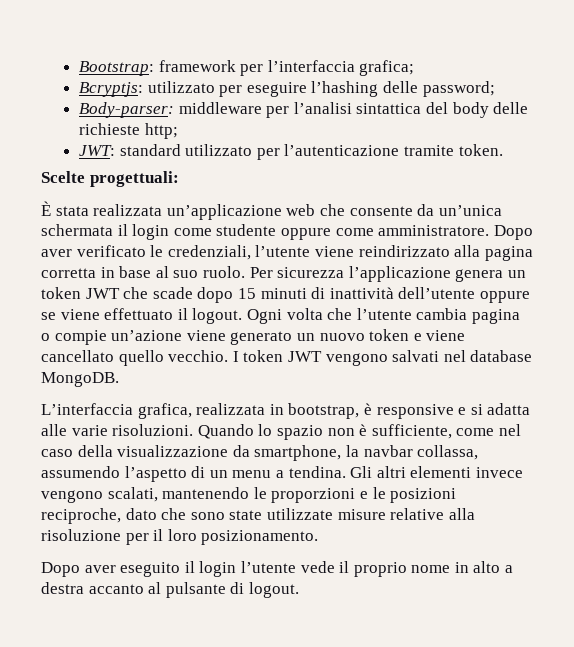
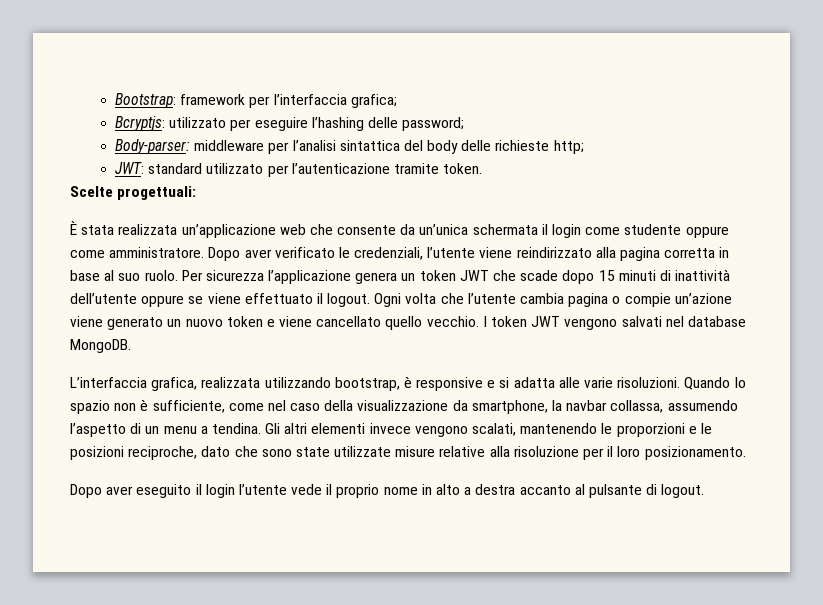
- L’interfaccia grafica, realizzata in bootstrap, è responsive e si adatta alle varie risoluzioni.
+ L’interfaccia grafica, realizzata utilizzando bootstrap, è responsive e si adatta alle varie risoluzioni.

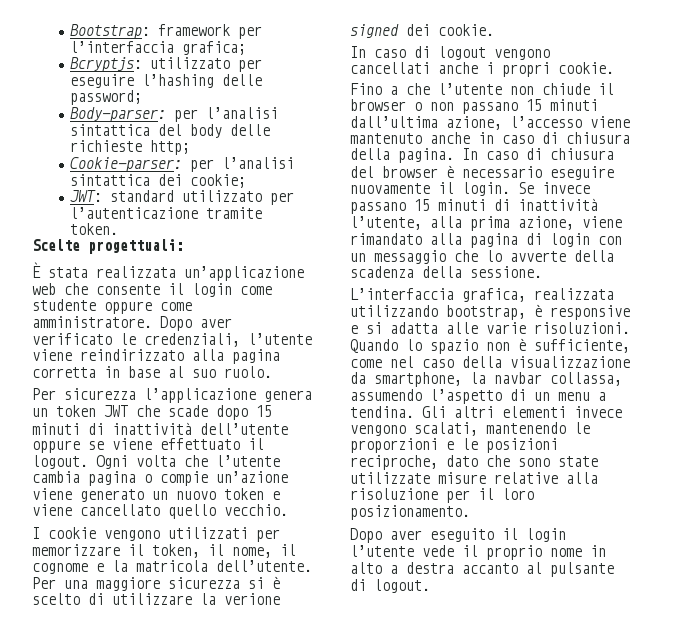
- Body-parser: middleware per l’analisi sintattica del body delle richieste http;
+ Body-parser: per l’analisi sintattica del body delle richieste http;
+ Cookie-parser: per l’analisi sintattica dei cookie;
- È stata realizzata un’applicazione web che consente da un’unica schermata il login come studente oppure come amministratore.
+ È stata realizzata un’applicazione web che consente il login come studente oppure come amministratore.
- Dopo aver verificato le credenziali, l’utente viene reindirizzato alla pagina corretta in base al suo ruolo. Per sicurezza l’applicazione genera un token JWT che scade dopo 15 minuti di inattività dell’utente oppure se viene effettuato il logout.
+ Dopo aver verificato le credenziali, l’utente viene reindirizzato alla pagina corretta in base al suo ruolo.
+ Per sicurezza l’applicazione genera un token JWT che scade dopo 15 minuti di inattività dell’utente oppure se viene effettuato il logout.
- Ogni volta che l’utente cambia pagina o compie un’azione viene generato un nuovo token e viene cancellato quello vecchio. I token JWT vengono salvati nel database MongoDB.
+ Ogni volta che l’utente cambia pagina o compie un’azione viene generato un nuovo token e viene cancellato quello vecchio.
+ I cookie vengono utilizzati per memorizzare il token, il nome, il cognome e la matricola dell’utente. Per una maggiore sicurezza si è scelto di utilizzare la verione signed dei cookie.
+ In caso di logout vengono cancellati anche i propri cookie.
+ Fino a che l’utente non chiude il browser o non passano 15 minuti dall’ultima azione, l’accesso viene mantenuto anche in caso di chiusura della pagina. In caso di chiusura del browser è necessario eseguire nuovamente il login. Se invece passano 15 minuti di inattività l’utente, alla prima azione, viene rimandato alla pagina di login con un messaggio che lo avverte della scadenza della sessione.

